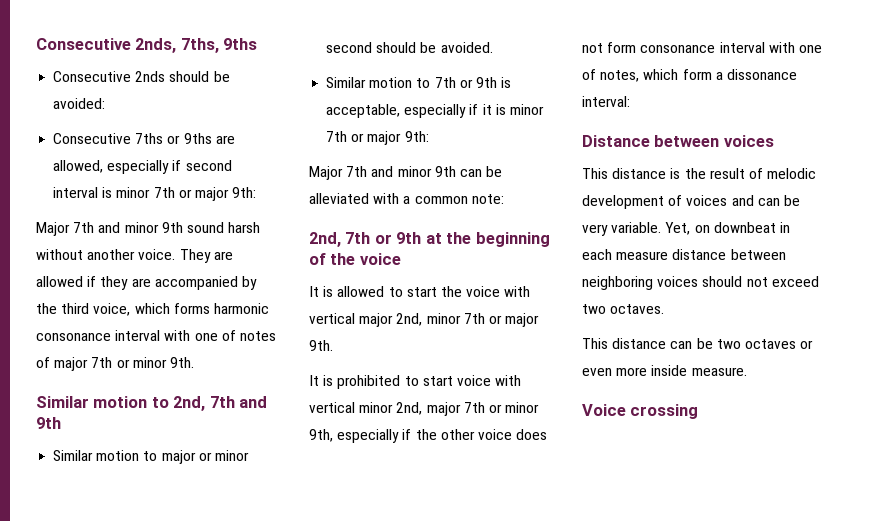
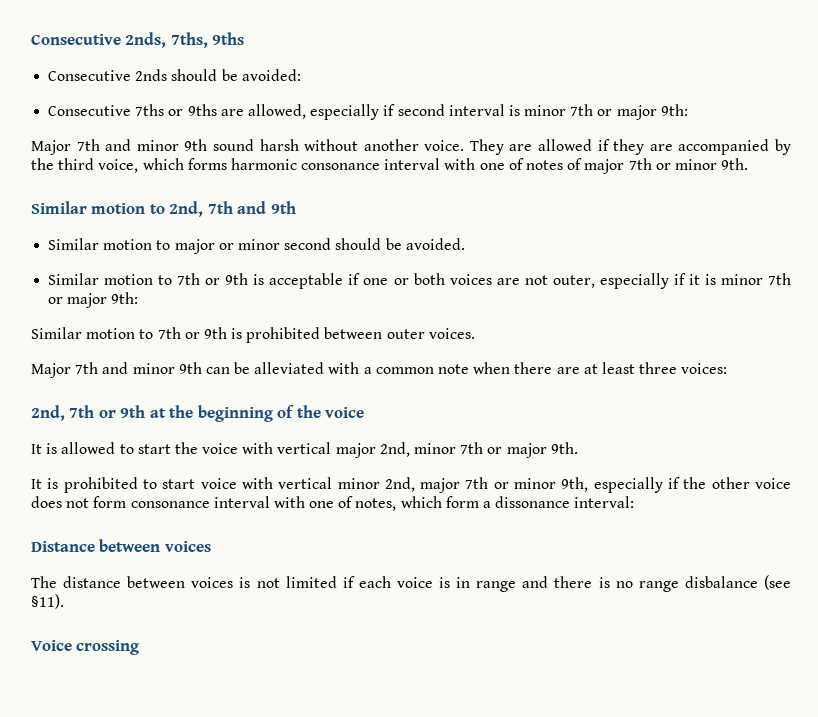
- Similar motion to 7th or 9th is acceptable, especially if it is minor 7th or major 9th:
+ Similar motion to 7th or 9th is acceptable if one or both voices are not outer, especially if it is minor 7th or major 9th:
+ Similar motion to 7th or 9th is prohibited between outer voices.
- Major 7th and minor 9th can be alleviated with a common note:
+ Major 7th and minor 9th can be alleviated with a common note when there are at least three voices:
- This distance is the result of melodic development of voices and can be very variable. Yet, on downbeat in each measure distance between neighboring voices should not exceed two octaves.
- This distance can be two octaves or even more inside measure.
+ The distance between voices is not limited if each voice is in range and there is no range disbalance (see §11).

